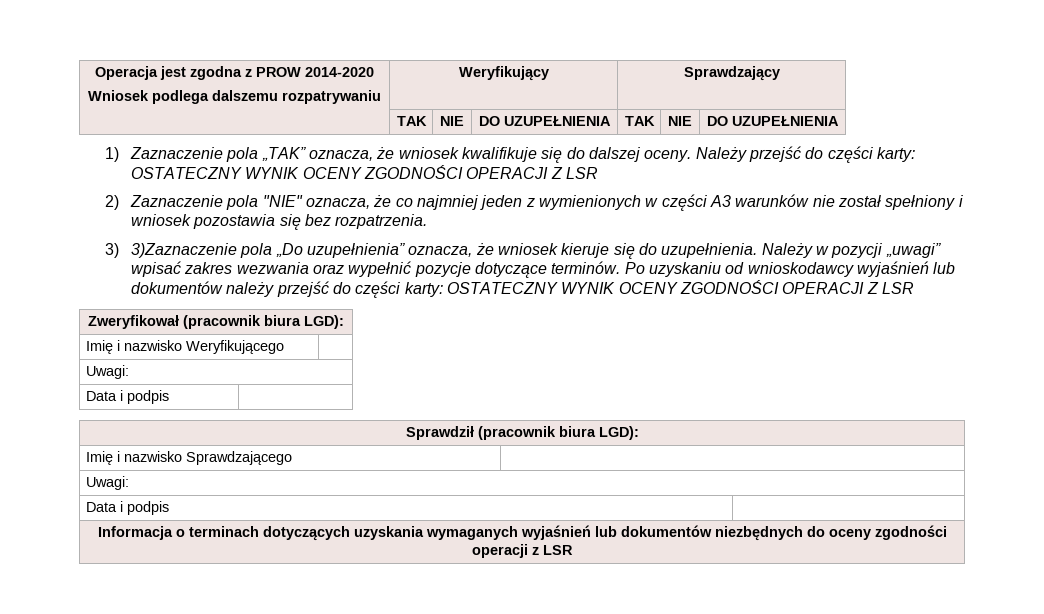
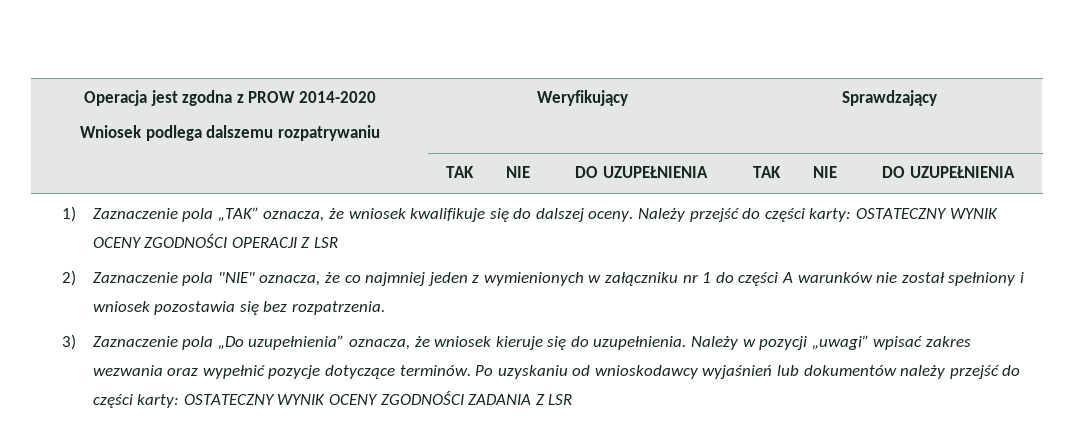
- 2) Zaznaczenie pola "NIE" oznacza, że co najmniej jeden z wymienionych w części A3 warunków nie został spełniony i wniosek pozostawia się bez rozpatrzenia.
+ 2) Zaznaczenie pola "NIE" oznacza, że co najmniej jeden z wymienionych w załączniku nr 1 do części A warunków nie został spełniony i wniosek pozostawia się bez rozpatrzenia.
- 3) 3)Zaznaczenie pola „Do uzupełnienia” oznacza, że wniosek kieruje się do uzupełnienia.
+ 3) Zaznaczenie pola „Do uzupełnienia” oznacza, że wniosek kieruje się do uzupełnienia.
- Po uzyskaniu od wnioskodawcy wyjaśnień lub dokumentów należy przejść do części karty: OSTATECZNY WYNIK OCENY ZGODNOŚCI OPERACJI Z LSR
- Zweryfikował (pracownik biura LGD):
- Imię i nazwisko Weryfikującego |
- Uwagi:
- Data i podpis |
- Sprawdził (pracownik biura LGD):
- Imię i nazwisko Sprawdzającego |
- Uwagi:
- Data i podpis |
- Informacja o terminach dotyczących uzyskania wymaganych wyjaśnień lub dokumentów niezbędnych do oceny zgodności operacji z LSR
+ Po uzyskaniu od wnioskodawcy wyjaśnień lub dokumentów należy przejść do części karty: OSTATECZNY WYNIK OCENY ZGODNOŚCI ZADANIA Z LSR

